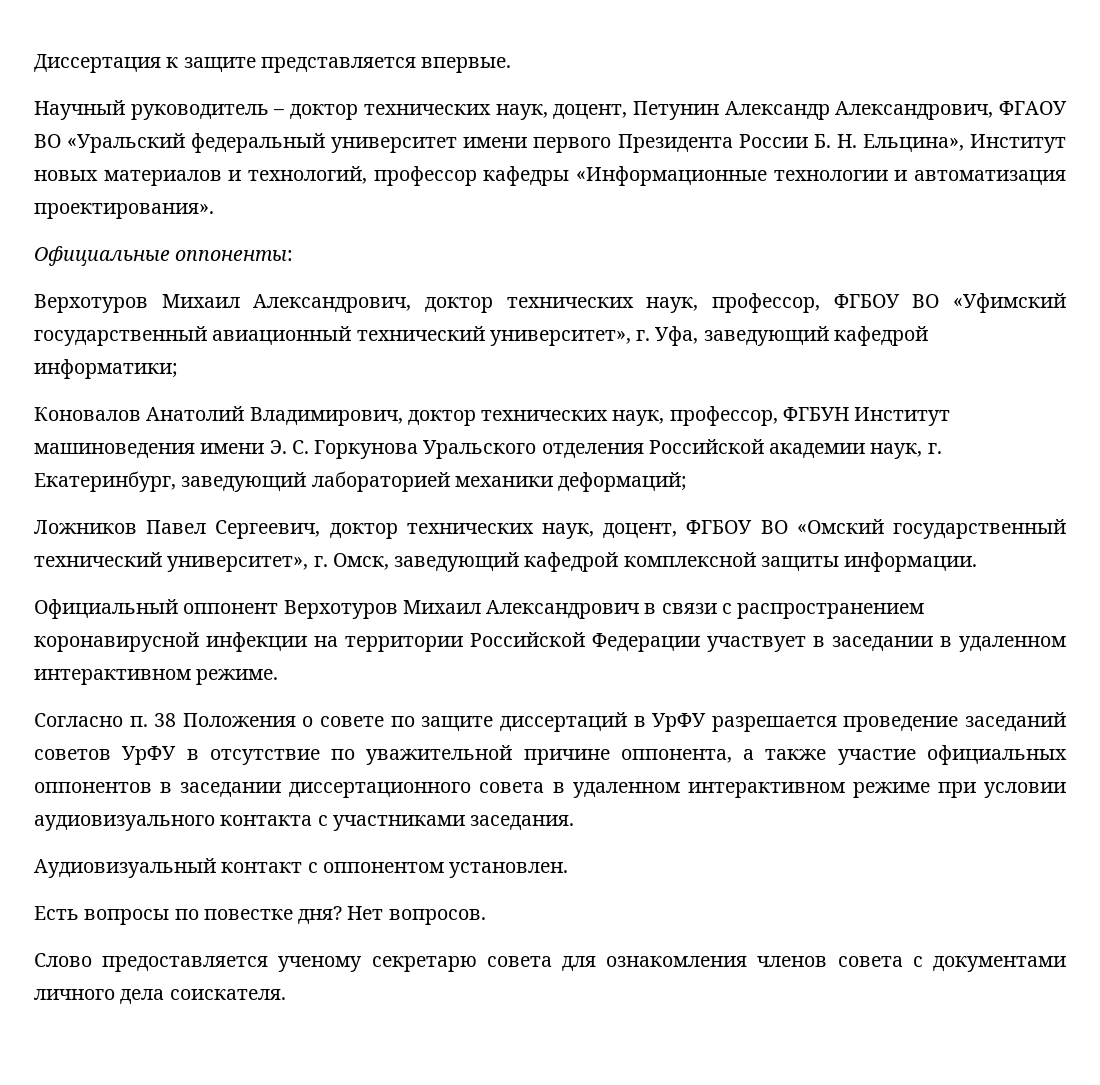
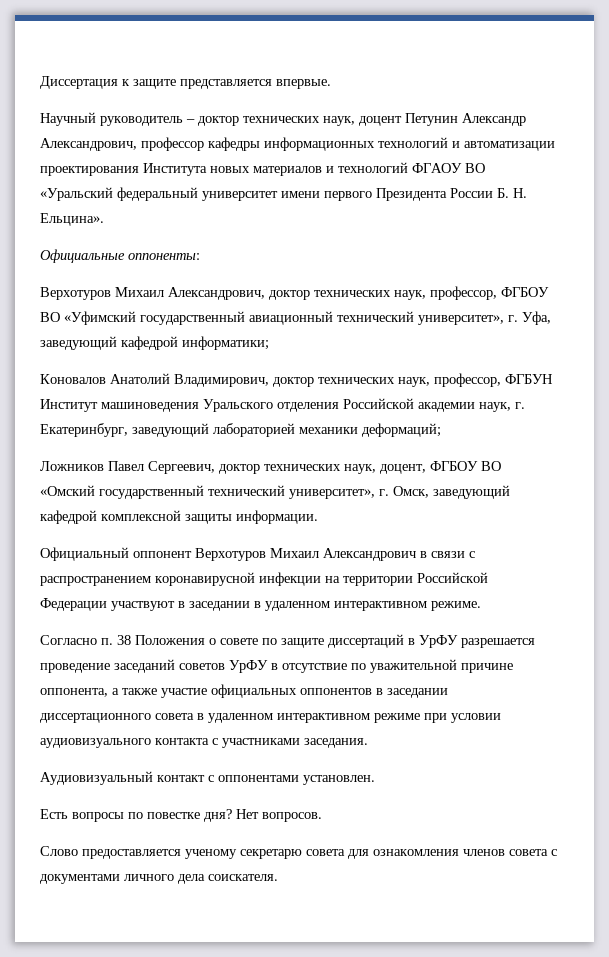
- Научный руководитель – доктор технических наук, доцент, Петунин Александр Александрович, ФГАОУ ВО «Уральский федеральный университет имени первого Президента России Б. Н. Ельцина», Институт новых материалов и технологий, профессор кафедры «Информационные технологии и автоматизация проектирования».
+ Научный руководитель – доктор технических наук, доцент Петунин Александр Александрович, профессор кафедры информационных технологий и автоматизации проектирования Института новых материалов и технологий ФГАОУ ВО «Уральский федеральный университет имени первого Президента России Б. Н. Ельцина».
- Коновалов Анатолий Владимирович, доктор технических наук, профессор, ФГБУН Институт машиноведения имени Э. С. Горкунова Уральского отделения Российской академии наук, г. Екатеринбург, заведующий лабораторией механики деформаций;
+ Коновалов Анатолий Владимирович, доктор технических наук, профессор, ФГБУН Институт машиноведения Уральского отделения Российской академии наук, г. Екатеринбург, заведующий лабораторией механики деформаций;
- Официальный оппонент Верхотуров Михаил Александрович в связи с распространением коронавирусной инфекции на территории Российской Федерации участвует в заседании в удаленном интерактивном режиме.
+ Официальный оппонент Верхотуров Михаил Александрович в связи с распространением коронавирусной инфекции на территории Российской Федерации участвуют в заседании в удаленном интерактивном режиме.
- Аудиовизуальный контакт с оппонентом установлен.
+ Аудиовизуальный контакт с оппонентами установлен.

